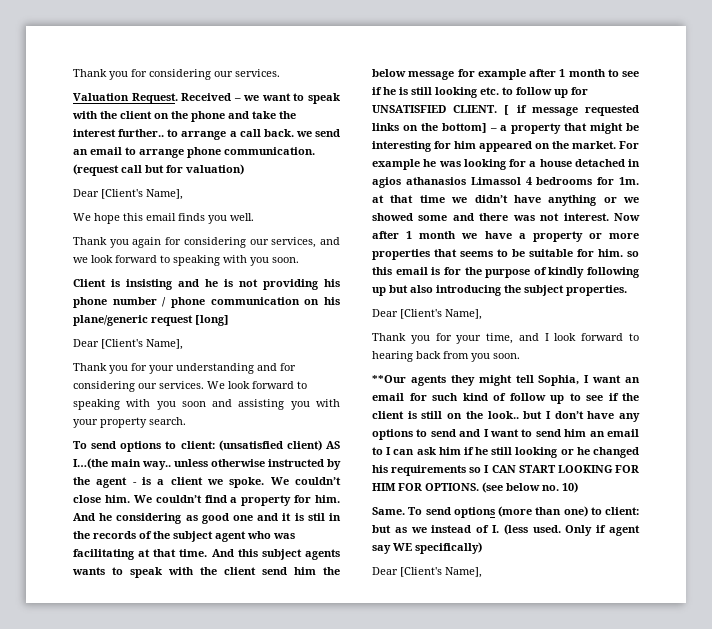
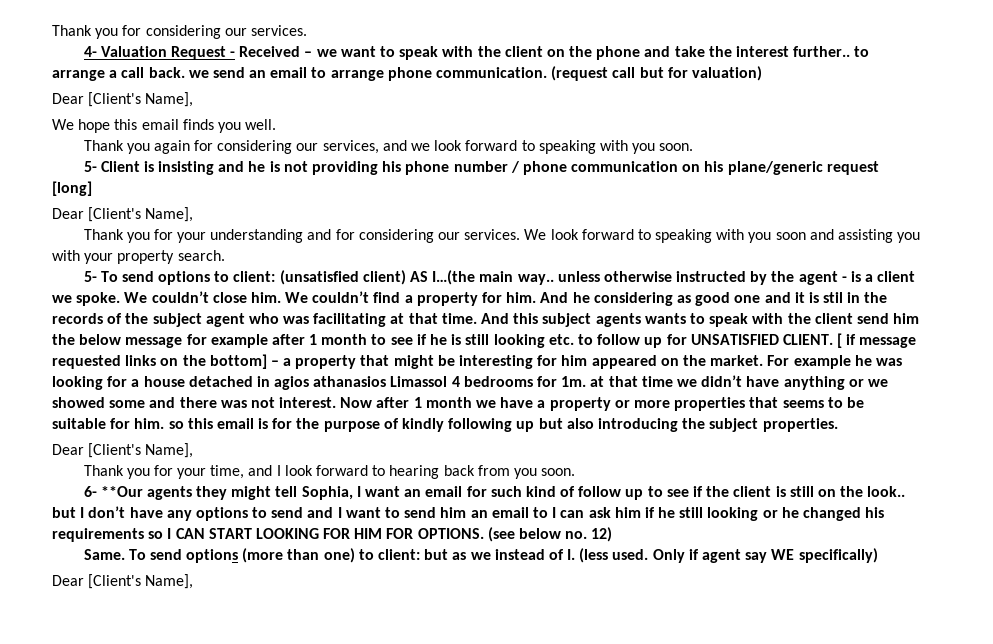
- Valuation Request. Received – we want to speak with the client on the phone and take the interest further.. to arrange a call back. we send an email to arrange phone communication.
+ 4- Valuation Request - Received – we want to speak with the client on the phone and take the interest further.. to arrange a call back. we send an email to arrange phone communication.
- Client is insisting and he is not providing his phone number / phone communication on his plane/generic request [long]
+ 5- Client is insisting and he is not providing his phone number / phone communication on his plane/generic request [long]
- To send options to client: (unsatisfied client) AS I…(the main way.. unless otherwise instructed by the agent - is a client we spoke.
+ 5- To send options to client: (unsatisfied client) AS I…(the main way.. unless otherwise instructed by the agent - is a client we spoke.
- **Our agents they might tell Sophia, I want an email for such kind of follow up to see if the client is still on the look.. but I don’t have any options to send and I want to send him an email to I can ask him if he still looking or he changed his requirements so I CAN START LOOKING FOR HIM FOR OPTIONS.
+ 6- **Our agents they might tell Sophia, I want an email for such kind of follow up to see if the client is still on the look.. but I don’t have any options to send and I want to send him an email to I can ask him if he still looking or he changed his requirements so I CAN START LOOKING FOR HIM FOR OPTIONS.
- (see below no. 10)
+ (see below no. 12)

